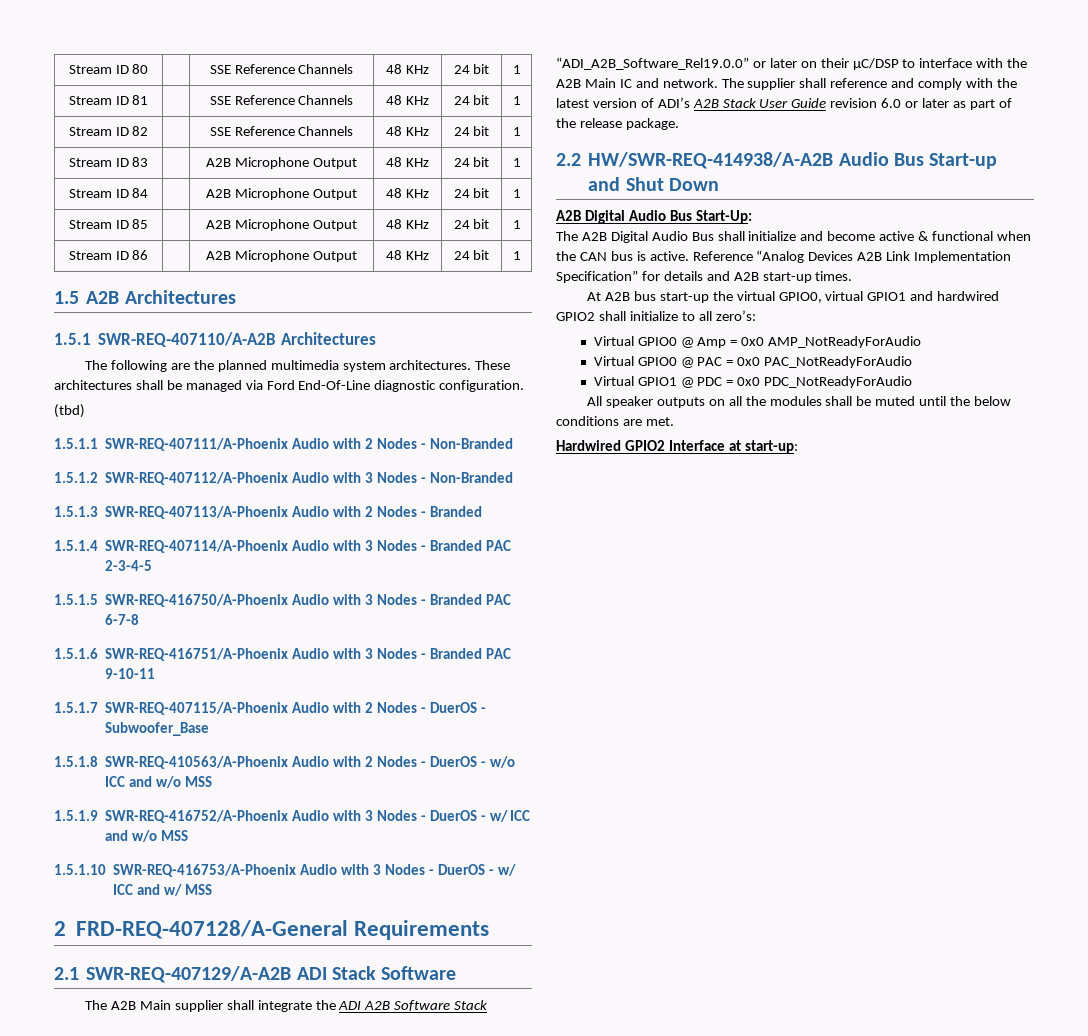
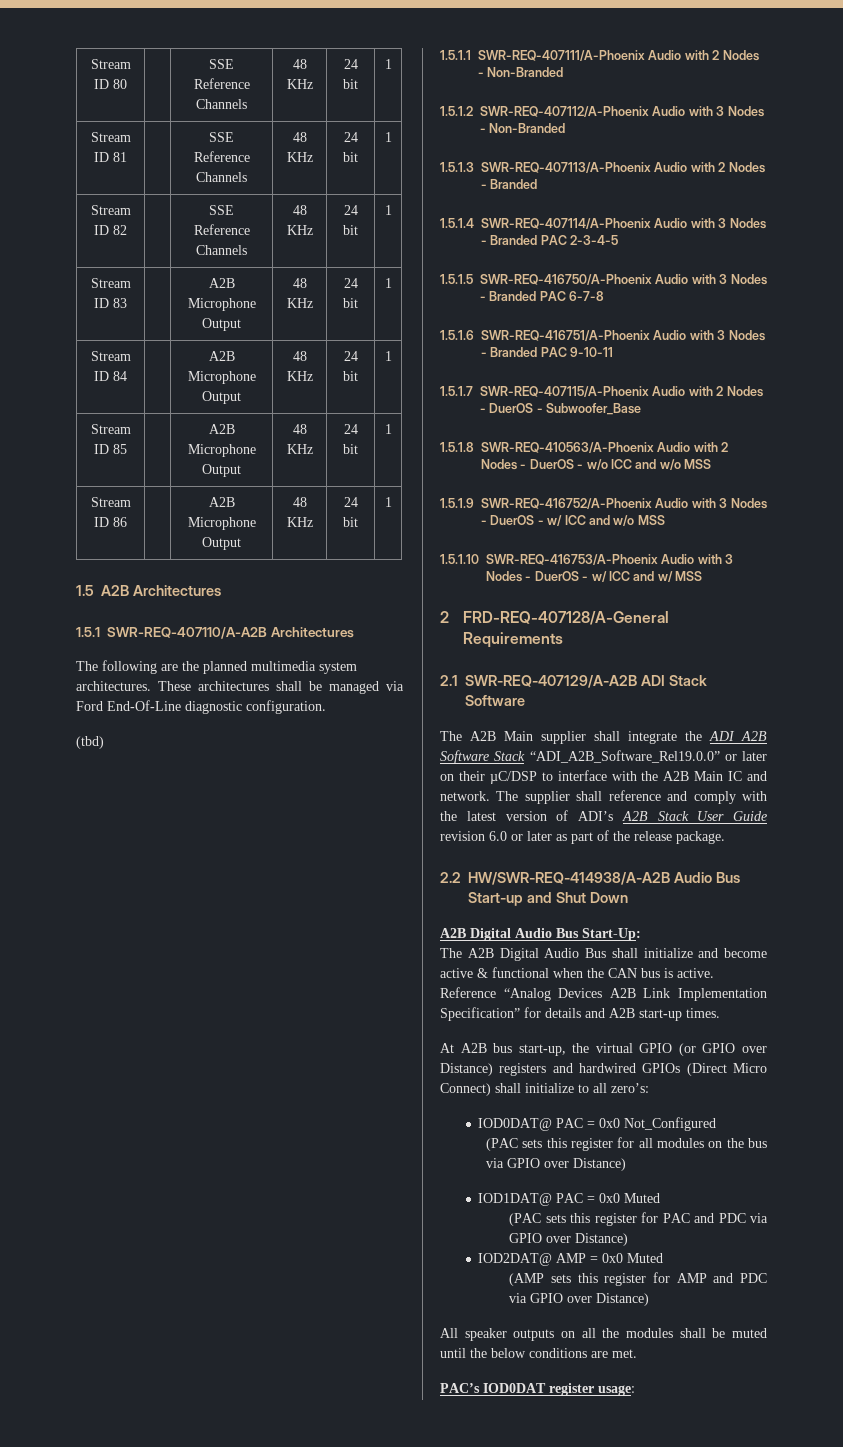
- At A2B bus start-up the virtual GPIO0, virtual GPIO1 and hardwired GPIO2 shall initialize to all zero’s:
+ At A2B bus start-up, the virtual GPIO (or GPIO over Distance) registers and hardwired GPIOs (Direct Micro Connect) shall initialize to all zero’s:
- Virtual GPIO0 @ Amp = 0x0 AMP_NotReadyForAudio
- Virtual GPIO0 @ PAC = 0x0 PAC_NotReadyForAudio
- Virtual GPIO1 @ PDC = 0x0 PDC_NotReadyForAudio
+ IOD0DAT@ PAC = 0x0 Not_Configured
+ (PAC sets this register for all modules on the bus via GPIO over Distance)
+ IOD1DAT@ PAC = 0x0 Muted
+ (PAC sets this register for PAC and PDC via GPIO over Distance)
+ IOD2DAT@ AMP = 0x0 Muted
+ (AMP sets this register for AMP and PDC via GPIO over Distance)
- Hardwired GPIO2 Interface at start-up:
+ PAC’s IOD0DAT register usage:

